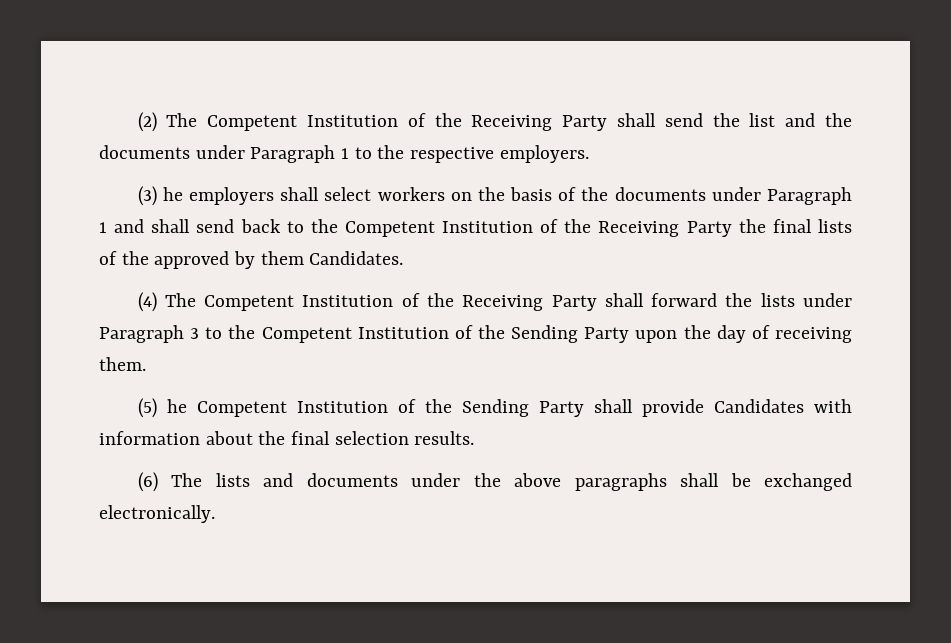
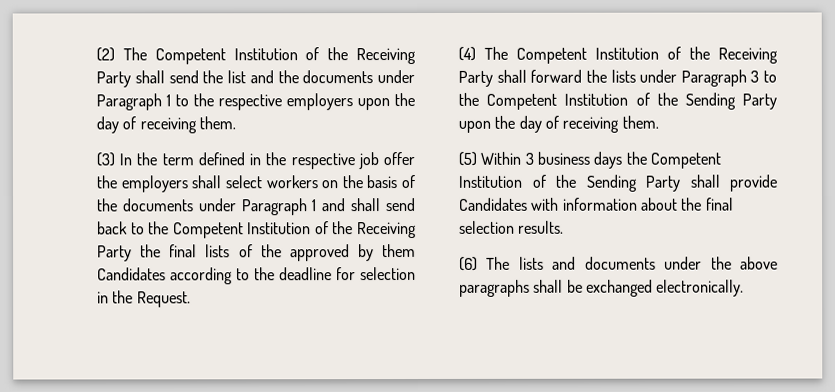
- (2) The Competent Institution of the Receiving Party shall send the list and the documents under Paragraph 1 to the respective employers.
- (3) he employers shall select workers on the basis of the documents under Paragraph 1 and shall send back to the Competent Institution of the Receiving Party the final lists of the approved by them Candidates.
+ (2) The Competent Institution of the Receiving Party shall send the list and the documents under Paragraph 1 to the respective employers upon the day of receiving them.
+ (3) In the term defined in the respective job offer the employers shall select workers on the basis of the documents under Paragraph 1 and shall send back to the Competent Institution of the Receiving Party the final lists of the approved by them Candidates according to the deadline for selection in the Request.
- (5) he Competent Institution of the Sending Party shall provide Candidates with information about the final selection results.
+ (5) Within 3 business days the Competent Institution of the Sending Party shall provide Candidates with information about the final selection results.

